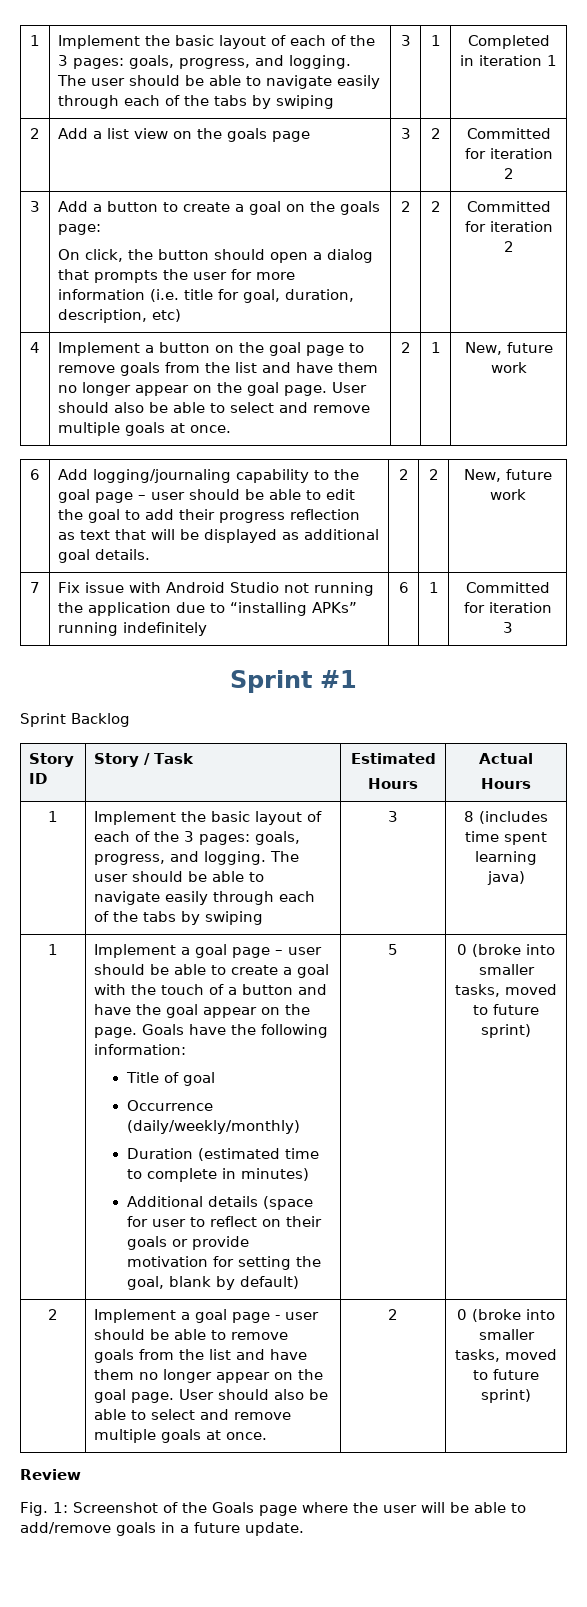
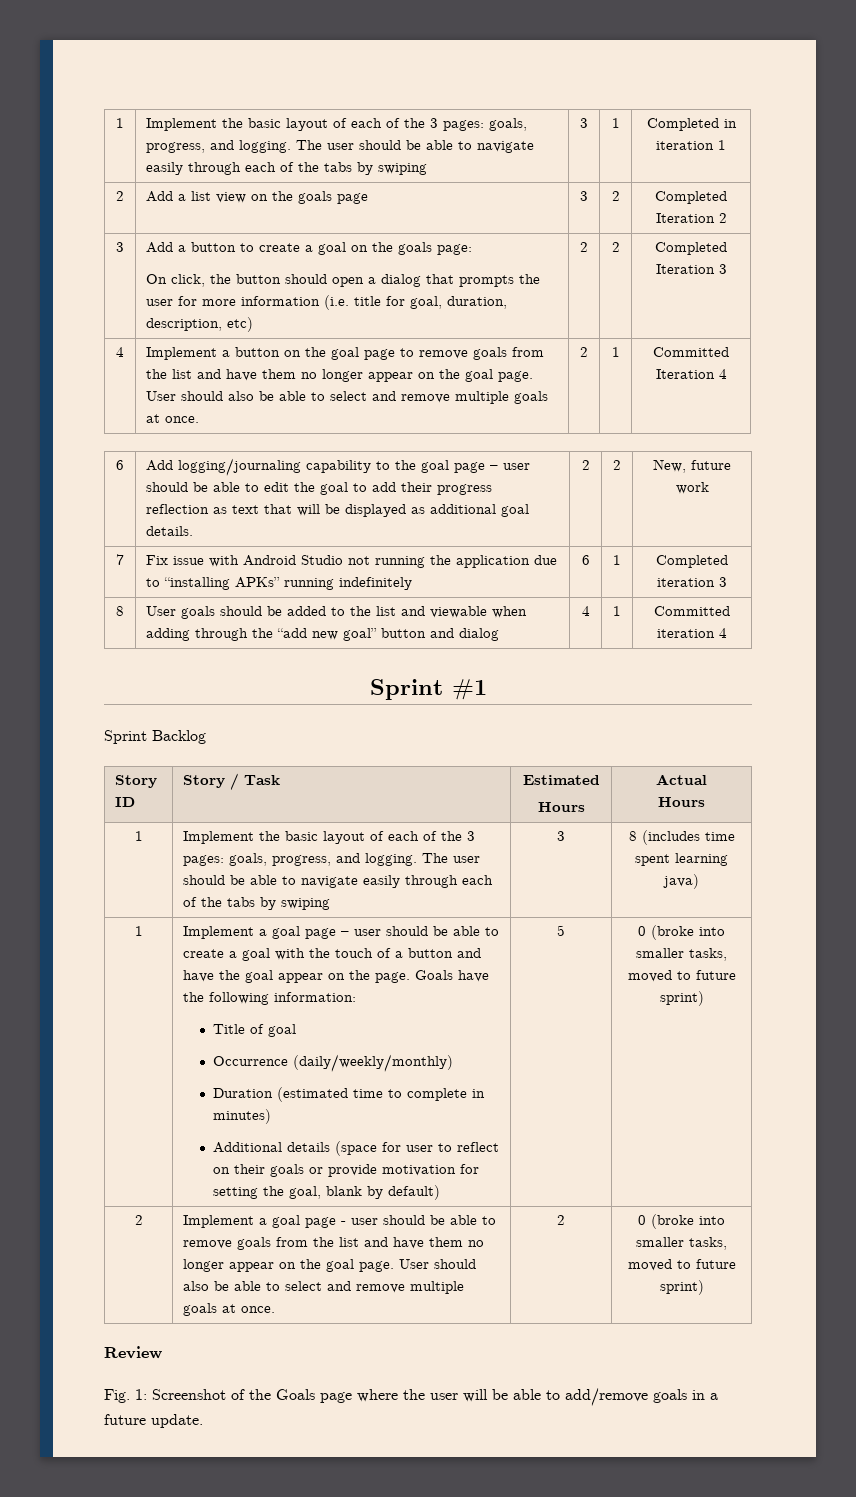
- 2 | Add a list view on the goals page | 3 | 2 | Committed for iteration 2
+ 2 | Add a list view on the goals page | 3 | 2 | Completed Iteration 2
  3 | Add a button to create a goal on the goals page:
- On click, the button should open a dialog that prompts the user for more information (i.e. title for goal, duration, description, etc) | 2 | 2 | Committed for iteration 2
+ On click, the button should open a dialog that prompts the user for more information (i.e. title for goal, duration, description, etc) | 2 | 2 | Completed Iteration 3
- 1 | New, future work
+ 1 | Committed Iteration 4
- 7 | Fix issue with Android Studio not running the application due to “installing APKs” running indefinitely | 6 | 1 | Committed for iteration 3
+ 7 | Fix issue with Android Studio not running the application due to “installing APKs” running indefinitely | 6 | 1 | Completed iteration 3
+ 8 | User goals should be added to the list and viewable when adding through the “add new goal” button and dialog | 4 | 1 | Committed iteration 4

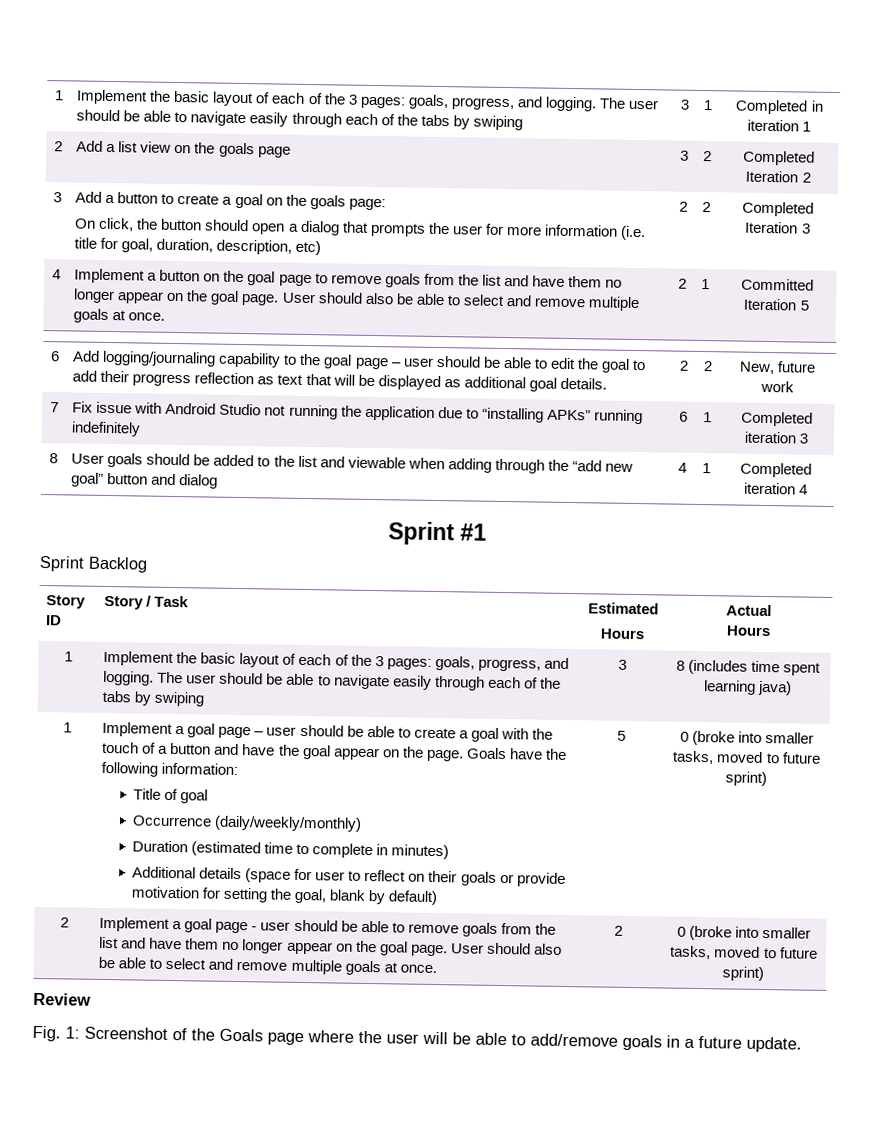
- Committed Iteration 4
+ Committed Iteration 5
- 8 | User goals should be added to the list and viewable when adding through the “add new goal” button and dialog | 4 | 1 | Committed iteration 4
+ 8 | User goals should be added to the list and viewable when adding through the “add new goal” button and dialog | 4 | 1 | Completed iteration 4

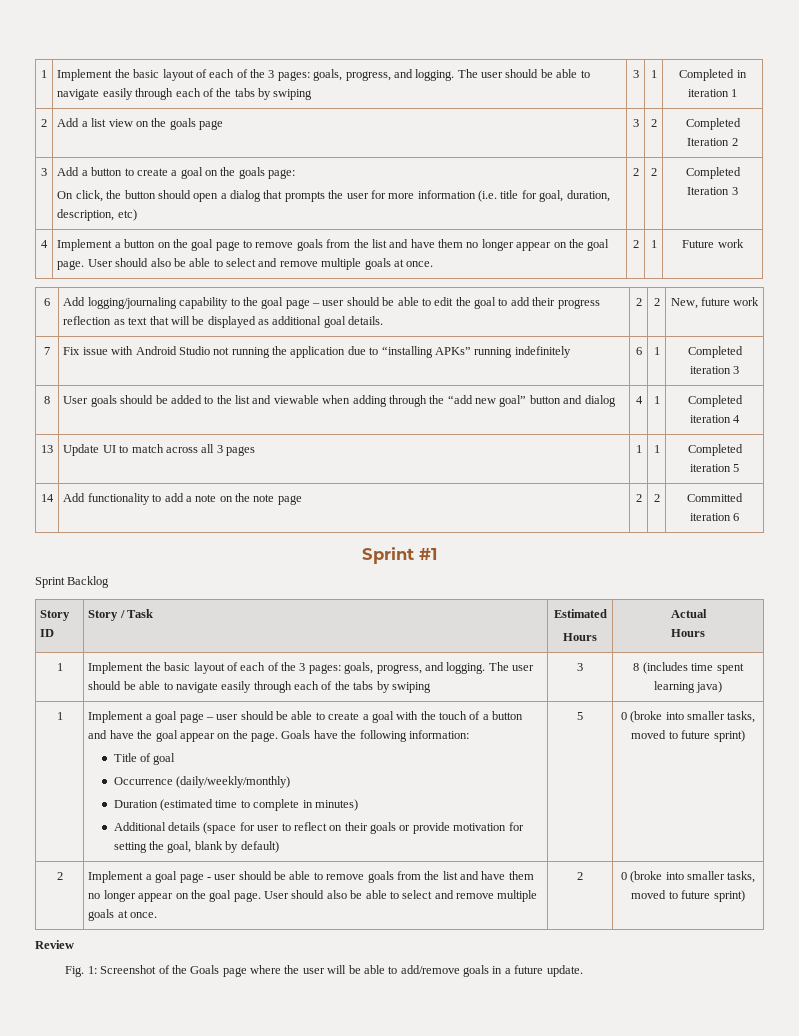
- Committed Iteration 5
+ Future work
+ 13 | Update UI to match across all 3 pages | 1 | 1 | Completed iteration 5
+ 14 | Add functionality to add a note on the note page | 2 | 2 | Committed iteration 6

